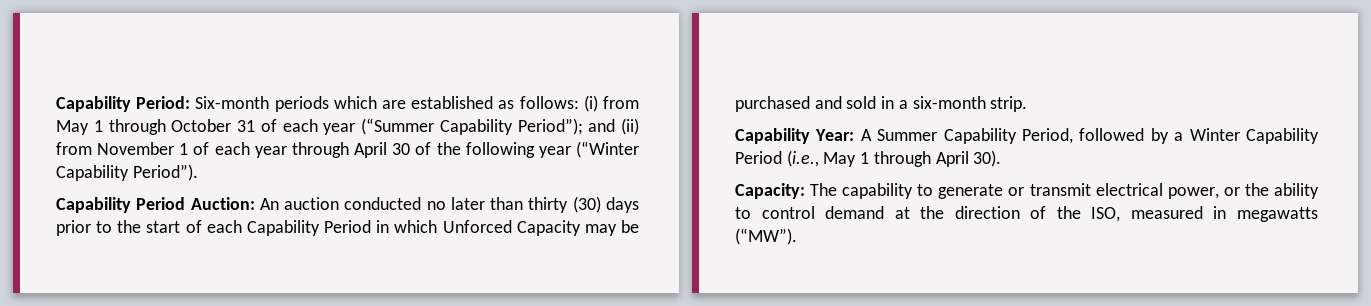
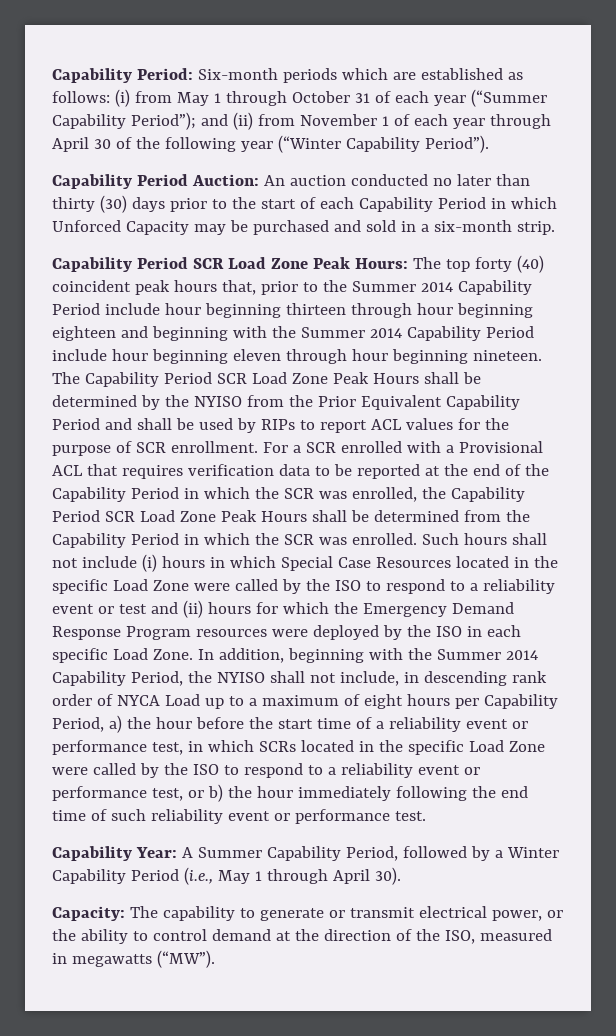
+ Capability Period SCR Load Zone Peak Hours: The top forty (40) coincident peak hours that, prior to the Summer 2014 Capability Period include hour beginning thirteen through hour beginning eighteen and beginning with the Summer 2014 Capability Period include hour beginning eleven through hour beginning nineteen. The Capability Period SCR Load Zone Peak Hours shall be determined by the NYISO from the Prior Equivalent Capability Period and shall be used by RIPs to report ACL values for the purpose of SCR enrollment. For a SCR enrolled with a Provisional ACL that requires verification data to be reported at the end of the Capability Period in which the SCR was enrolled, the Capability Period SCR Load Zone Peak Hours shall be determined from the Capability Period in which the SCR was enrolled. Such hours shall not include (i) hours in which Special Case Resources located in the specific Load Zone were called by the ISO to respond to a reliability event or test and (ii) hours for which the Emergency Demand Response Program resources were deployed by the ISO in each specific Load Zone. In addition, beginning with the Summer 2014 Capability Period, the NYISO shall not include, in descending rank order of NYCA Load up to a maximum of eight hours per Capability Period, a) the hour before the start time of a reliability event or performance test, in which SCRs located in the specific Load Zone were called by the ISO to respond to a reliability event or performance test, or b) the hour immediately following the end time of such reliability event or performance test.

